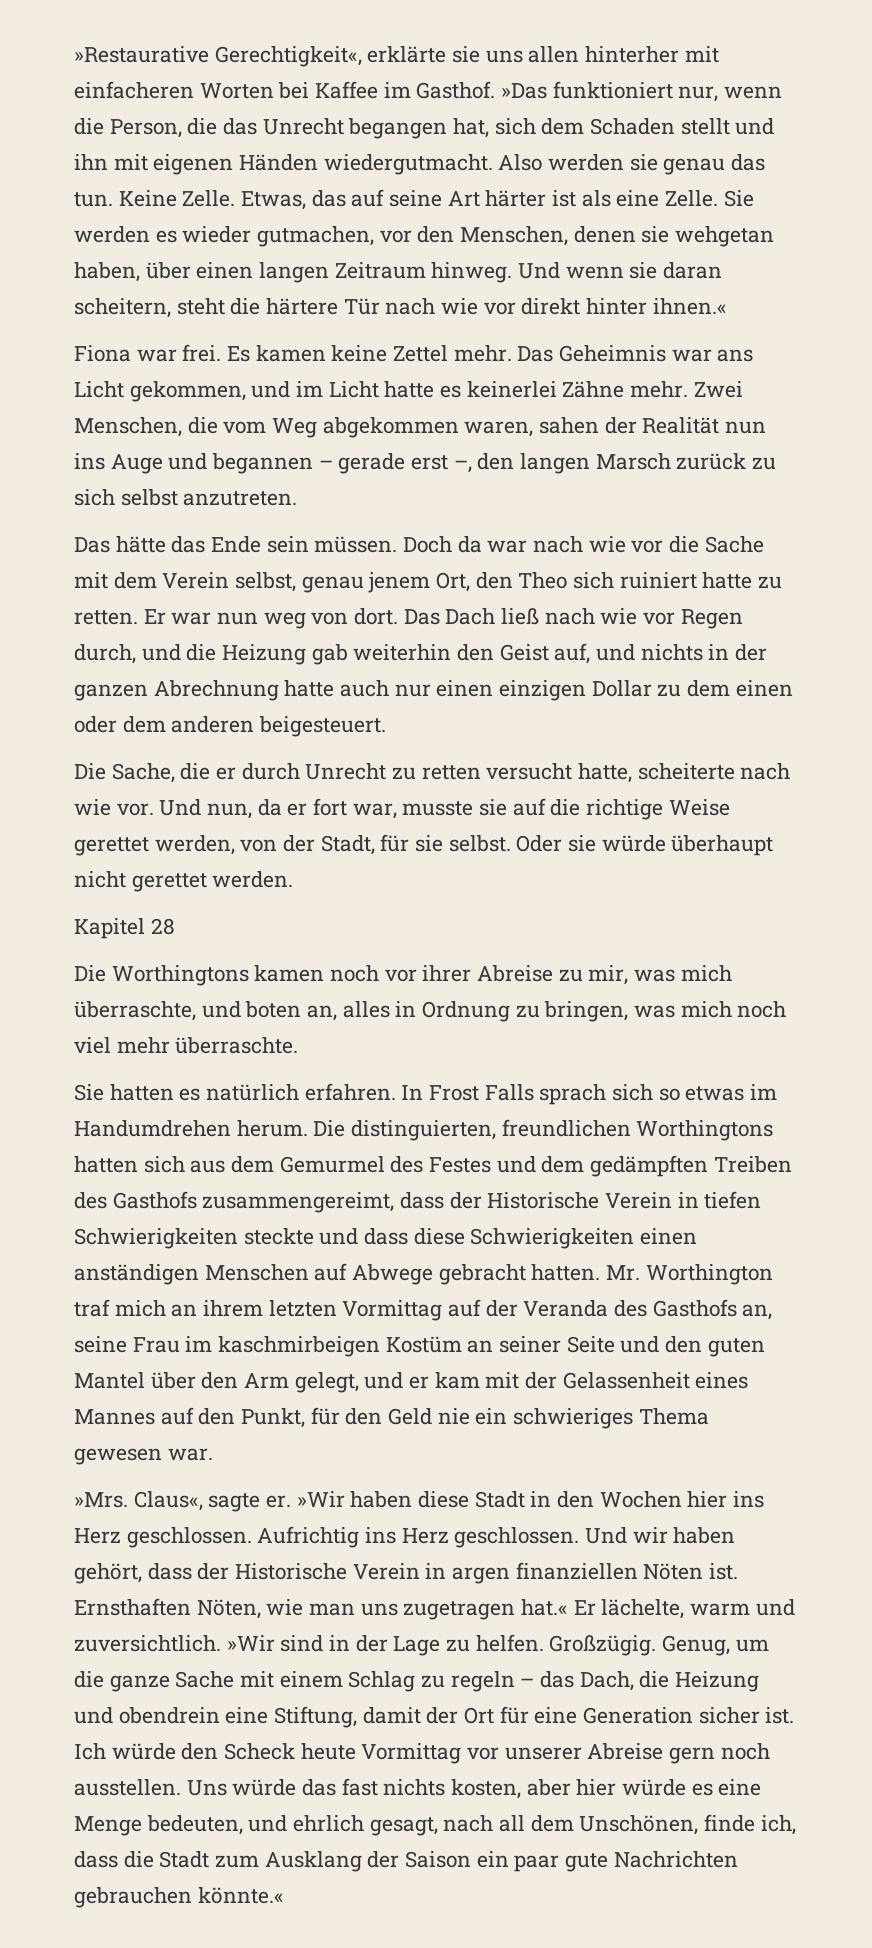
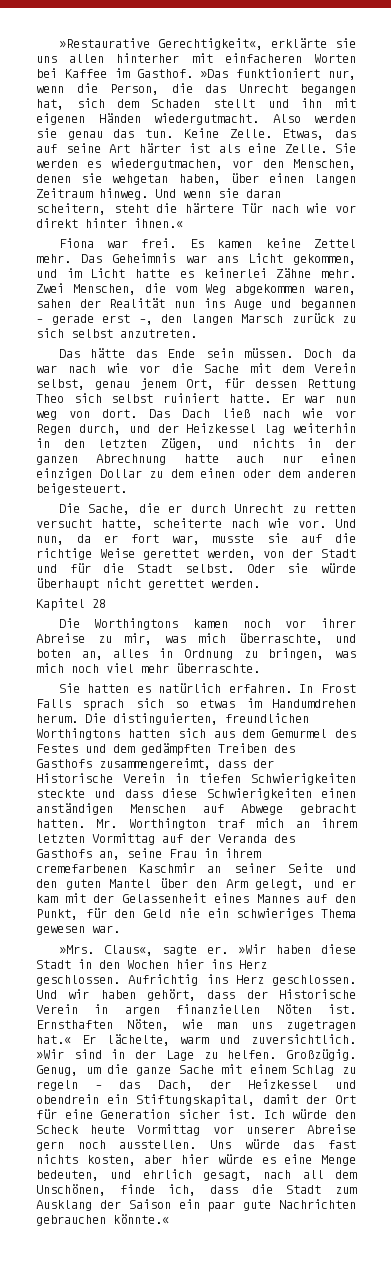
- Sie werden es wieder gutmachen, vor den Menschen, denen sie wehgetan haben, über einen langen Zeitraum hinweg.
+ Sie werden es wiedergutmachen, vor den Menschen, denen sie wehgetan haben, über einen langen Zeitraum hinweg.
- Doch da war nach wie vor die Sache mit dem Verein selbst, genau jenem Ort, den Theo sich ruiniert hatte zu retten.
+ Doch da war nach wie vor die Sache mit dem Verein selbst, genau jenem Ort, für dessen Rettung Theo sich selbst ruiniert hatte.
- Das Dach ließ nach wie vor Regen durch, und die Heizung gab weiterhin den Geist auf, und nichts in der ganzen Abrechnung hatte auch nur einen einzigen Dollar zu dem einen oder dem anderen beigesteuert.
+ Das Dach ließ nach wie vor Regen durch, und der Heizkessel lag weiterhin in den letzten Zügen, und nichts in der ganzen Abrechnung hatte auch nur einen einzigen Dollar zu dem einen oder dem anderen beigesteuert.
- Und nun, da er fort war, musste sie auf die richtige Weise gerettet werden, von der Stadt, für sie selbst.
+ Und nun, da er fort war, musste sie auf die richtige Weise gerettet werden, von der Stadt und für die Stadt selbst.
- Mr. Worthington traf mich an ihrem letzten Vormittag auf der Veranda des Gasthofs an, seine Frau im kaschmirbeigen Kostüm an seiner Seite und den guten Mantel über den Arm gelegt, und er kam mit der Gelassenheit eines Mannes auf den Punkt, für den Geld nie ein schwieriges Thema gewesen war.
+ Mr. Worthington traf mich an ihrem letzten Vormittag auf der Veranda des Gasthofs an, seine Frau in ihrem cremefarbenen Kaschmir an seiner Seite und den guten Mantel über den Arm gelegt, und er kam mit der Gelassenheit eines Mannes auf den Punkt, für den Geld nie ein schwieriges Thema gewesen war.
- Genug, um die ganze Sache mit einem Schlag zu regeln – das Dach, die Heizung und obendrein eine Stiftung, damit der Ort für eine Generation sicher ist.
+ Genug, um die ganze Sache mit einem Schlag zu regeln – das Dach, der Heizkessel und obendrein ein Stiftungskapital, damit der Ort für eine Generation sicher ist.

